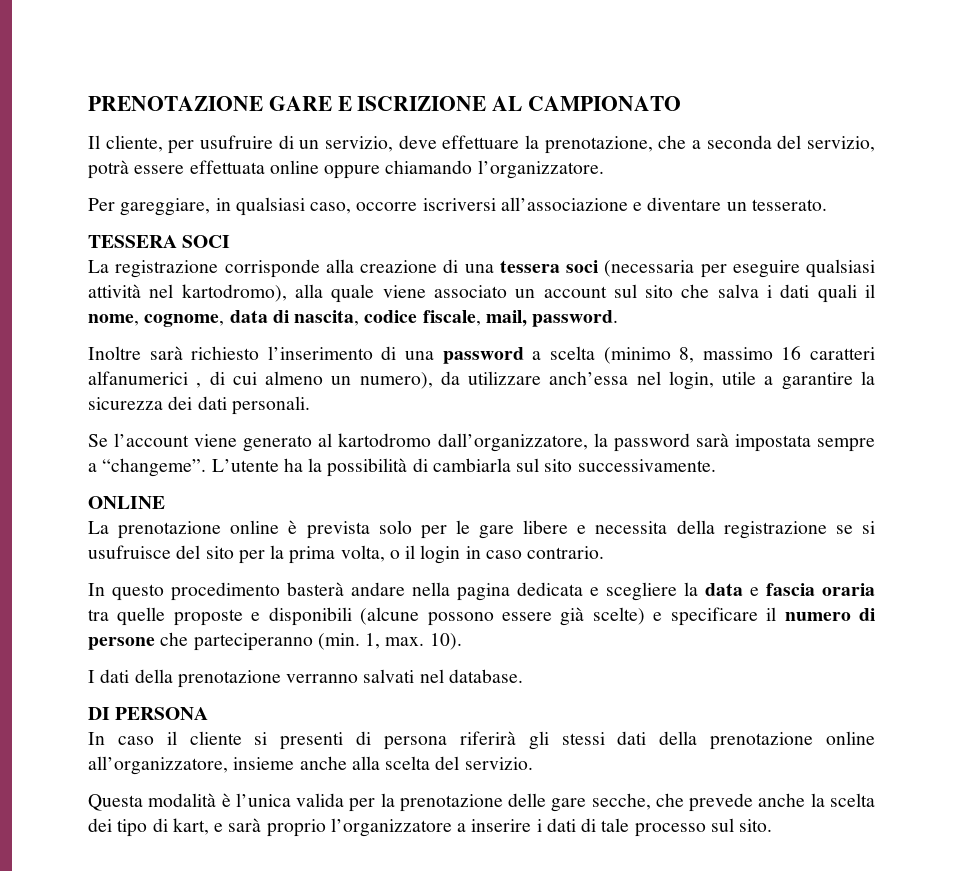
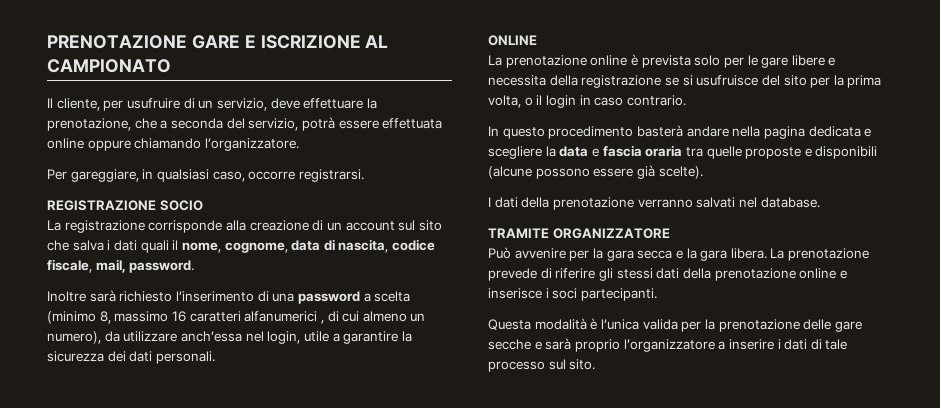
- Per gareggiare, in qualsiasi caso, occorre iscriversi all’associazione e diventare un tesserato.
- TESSERA SOCI
+ Per gareggiare, in qualsiasi caso, occorre registrarsi.
+ REGISTRAZIONE SOCIO
- La registrazione corrisponde alla creazione di una tessera soci (necessaria per eseguire qualsiasi attività nel kartodromo), alla quale viene associato un account sul sito che salva i dati quali il nome, cognome, data di nascita, codice fiscale, mail, password.
+ La registrazione corrisponde alla creazione di un account sul sito che salva i dati quali il nome, cognome, data di nascita, codice fiscale, mail, password.
- Se l’account viene generato al kartodromo dall’organizzatore, la password sarà impostata sempre a “changeme”. L’utente ha la possibilità di cambiarla sul sito successivamente.
- In questo procedimento basterà andare nella pagina dedicata e scegliere la data e fascia oraria tra quelle proposte e disponibili (alcune possono essere già scelte) e specificare il numero di persone che parteciperanno (min. 1, max. 10).
+ In questo procedimento basterà andare nella pagina dedicata e scegliere la data e fascia oraria tra quelle proposte e disponibili (alcune possono essere già scelte).
- DI PERSONA
- In caso il cliente si presenti di persona riferirà gli stessi dati della prenotazione online all’organizzatore, insieme anche alla scelta del servizio.
+ TRAMITE ORGANIZZATORE
+ Può avvenire per la gara secca e la gara libera. La prenotazione prevede di riferire gli stessi dati della prenotazione online e inserisce i soci partecipanti.
- Questa modalità è l’unica valida per la prenotazione delle gare secche, che prevede anche la scelta dei tipo di kart, e sarà proprio l’organizzatore a inserire i dati di tale processo sul sito.
+ Questa modalità è l’unica valida per la prenotazione delle gare secche e sarà proprio l’organizzatore a inserire i dati di tale processo sul sito.

